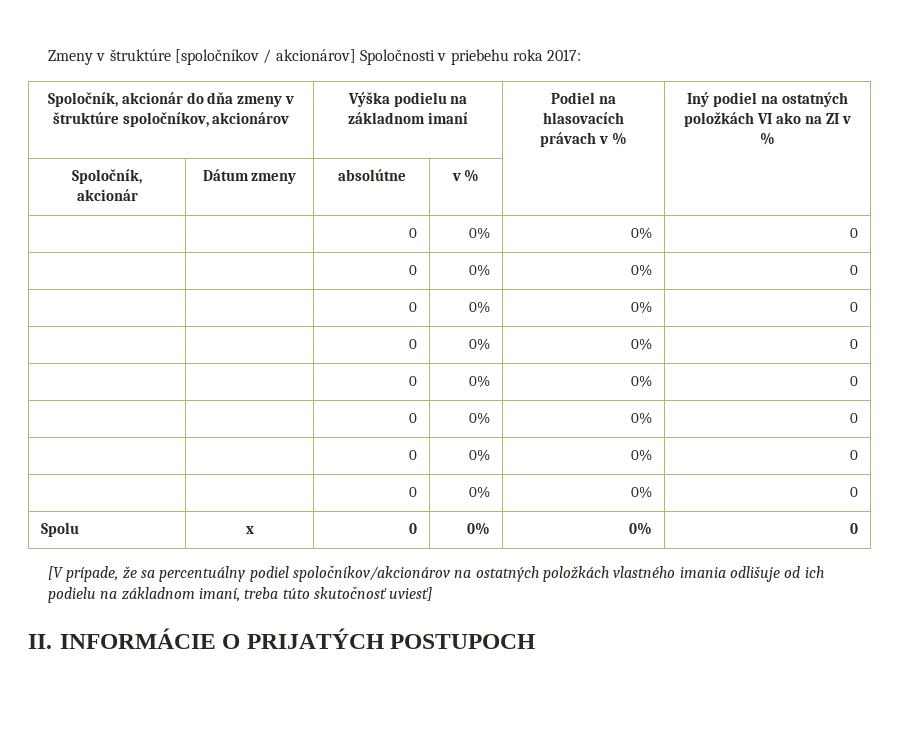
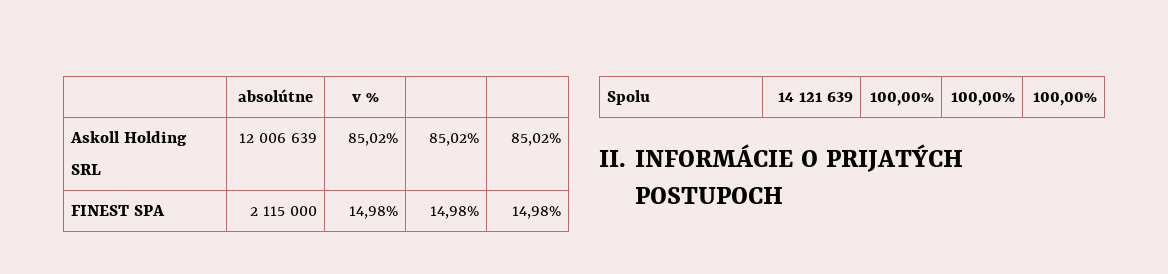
- Zmeny v štruktúre [spoločníkov / akcionárov] Spoločnosti v priebehu roka 2017:
- Spoločník, akcionár do dňa zmeny v štruktúre spoločníkov, akcionárov | Výška podielu na základnom imaní | Podiel na hlasovacích právach v % | Iný podiel na ostatných položkách VI ako na ZI v %
- Spoločník, akcionár | Dátum zmeny | absolútne | v % | |
- | | 0 | 0% | 0% | 0
- | | 0 | 0% | 0% | 0
- | | 0 | 0% | 0% | 0
- | | 0 | 0% | 0% | 0
- | | 0 | 0% | 0% | 0
- | | 0 | 0% | 0% | 0
- | | 0 | 0% | 0% | 0
- | | 0 | 0% | 0% | 0
- Spolu | x | 0 | 0% | 0% | 0
- [V prípade, že sa percentuálny podiel spoločníkov/akcionárov na ostatných položkách vlastného imania odlišuje od ich podielu na základnom imaní, treba túto skutočnosť uviesť]
+ | absolútne | v % | |
+ Askoll Holding SRL | 12 006 639 | 85,02% | 85,02% | 85,02%
+ FINEST SPA | 2 115 000 | 14,98% | 14,98% | 14,98%
+ Spolu | 14 121 639 | 100,00% | 100,00% | 100,00%

